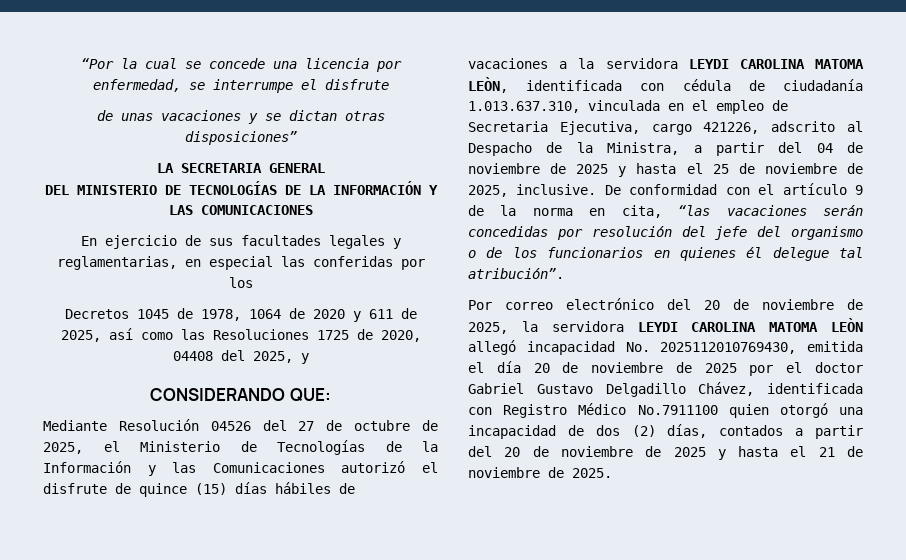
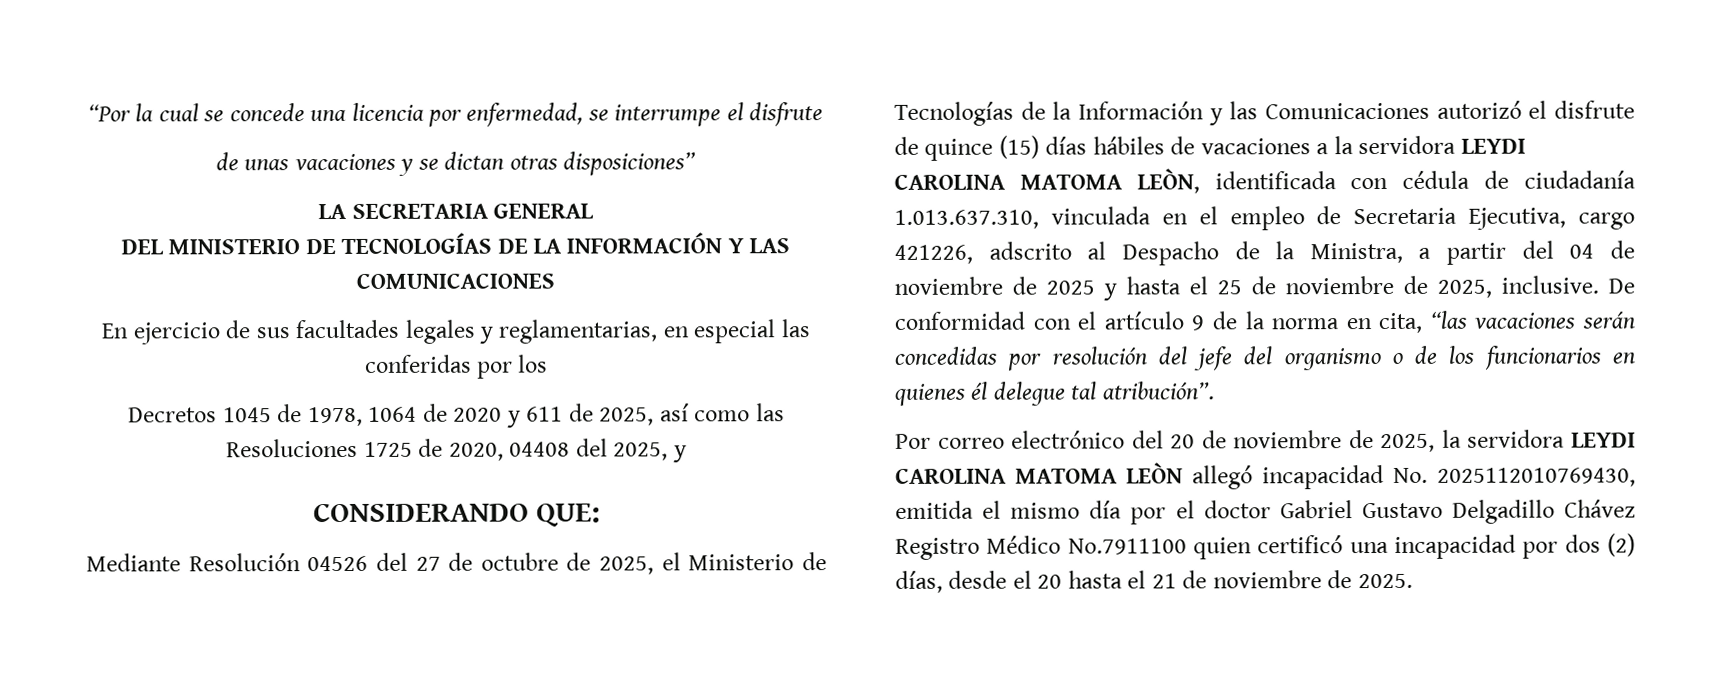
- Por correo electrónico del 20 de noviembre de 2025, la servidora LEYDI CAROLINA MATOMA LEÒN allegó incapacidad No. 2025112010769430, emitida el día 20 de noviembre de 2025 por el doctor Gabriel Gustavo Delgadillo Chávez, identificada con Registro Médico No.7911100 quien otorgó una incapacidad de dos (2) días, contados a partir del 20 de noviembre de 2025 y hasta el 21 de noviembre de 2025.
+ Por correo electrónico del 20 de noviembre de 2025, la servidora LEYDI CAROLINA MATOMA LEÒN allegó incapacidad No. 2025112010769430, emitida el mismo día por el doctor Gabriel Gustavo Delgadillo Chávez Registro Médico No.7911100 quien certificó una incapacidad por dos (2) días, desde el 20 hasta el 21 de noviembre de 2025.

